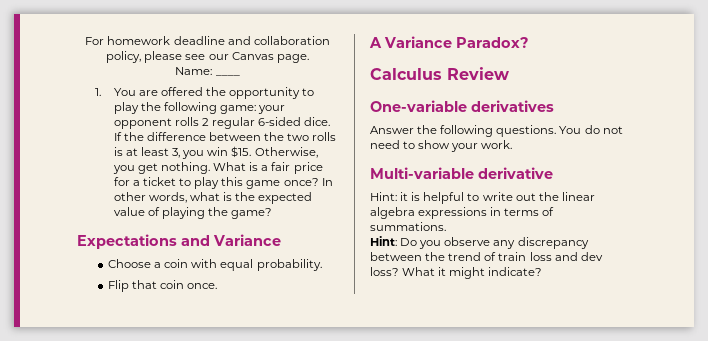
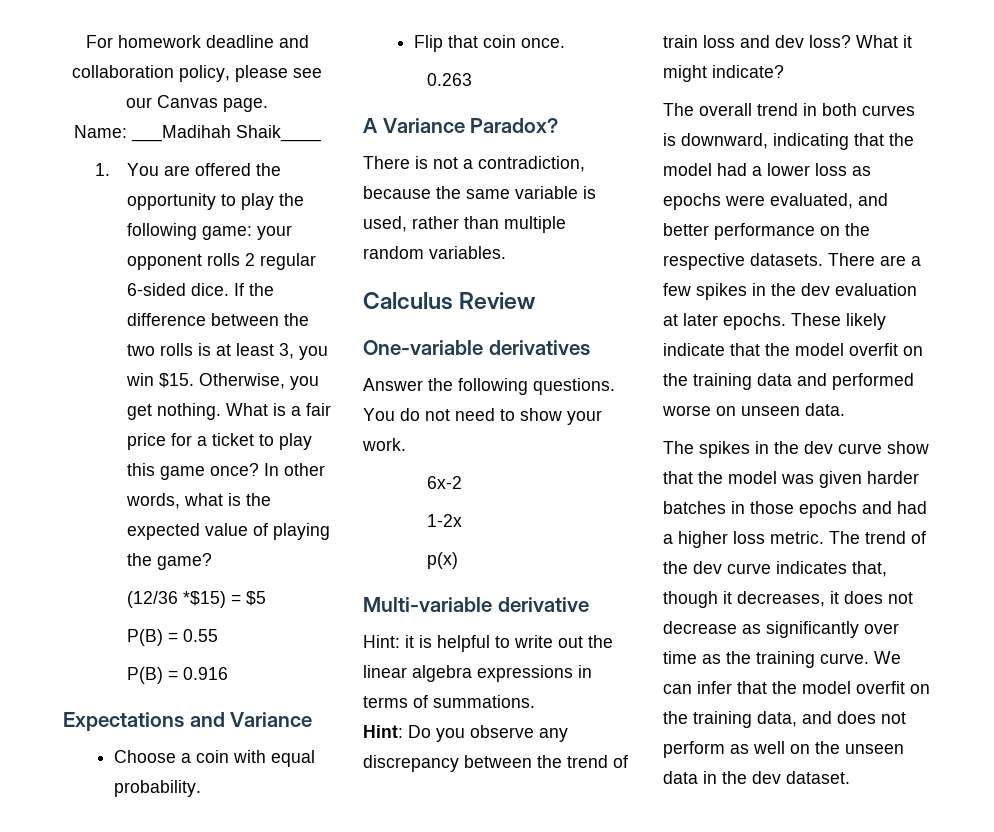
- Name: ____
+ Name: ___Madihah Shaik____
+ (12/36 *$15) = $5
+ P(B) = 0.55
+ P(B) = 0.916
+ 0.263
+ There is not a contradiction, because the same variable is used, rather than multiple random variables.
+ 6x-2
+ 1-2x
+ p(x)
+ The overall trend in both curves is downward, indicating that the model had a lower loss as epochs were evaluated, and better performance on the respective datasets. There are a few spikes in the dev evaluation at later epochs. These likely indicate that the model overfit on the training data and performed worse on unseen data.
+ The spikes in the dev curve show that the model was given harder batches in those epochs and had a higher loss metric. The trend of the dev curve indicates that, though it decreases, it does not decrease as significantly over time as the training curve. We can infer that the model overfit on the training data, and does not perform as well on the unseen data in the dev dataset.

